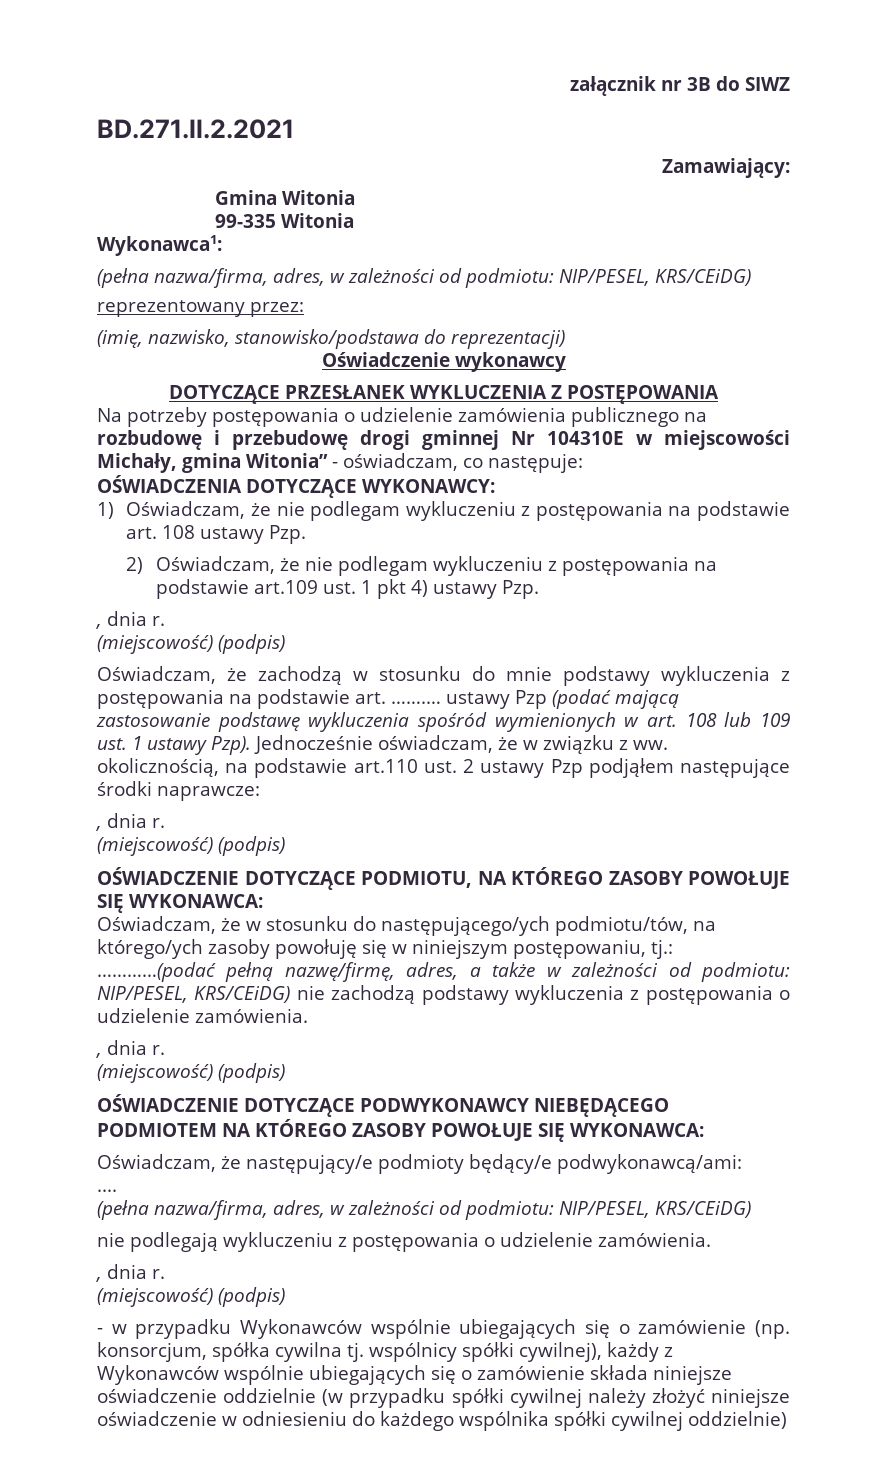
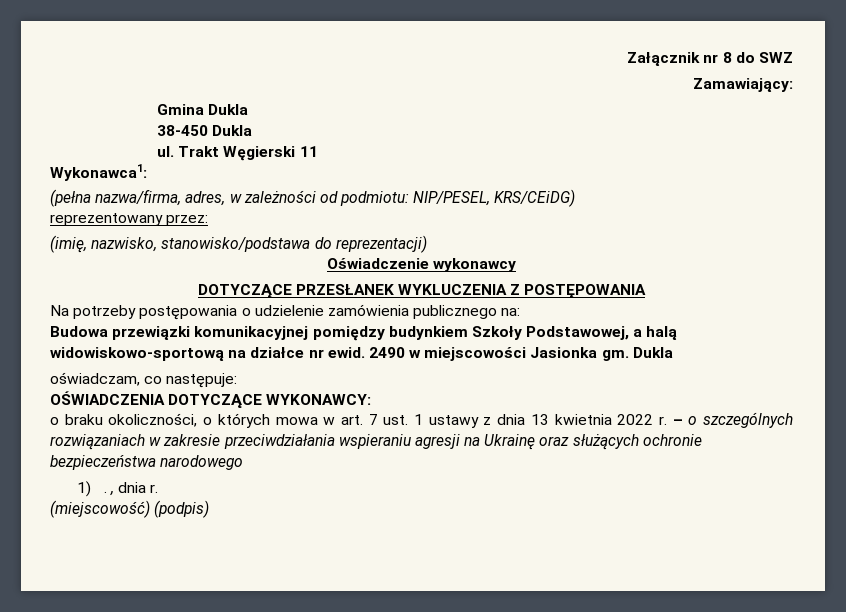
- załącznik nr 3B do SIWZ
- BD.271.II.2.2021
+ Załącznik nr 8 do SWZ
  Zamawiający:
- Gmina Witonia
- 99-335 Witonia
+ Gmina Dukla
+ 38-450 Dukla
+ ul. Trakt Węgierski 11
- Na potrzeby postępowania o udzielenie zamówienia publicznego na rozbudowę i przebudowę drogi gminnej Nr 104310E w miejscowości Michały, gmina Witonia” - oświadczam, co następuje:
+ Na potrzeby postępowania o udzielenie zamówienia publicznego na:
+ Budowa przewiązki komunikacyjnej pomiędzy budynkiem Szkoły Podstawowej, a halą widowiskowo-sportową na działce nr ewid. 2490 w miejscowości Jasionka gm. Dukla
+ oświadczam, co następuje:
- 1) Oświadczam, że nie podlegam wykluczeniu z postępowania na podstawie art. 108 ustawy Pzp.
- 2) Oświadczam, że nie podlegam wykluczeniu z postępowania na podstawie art.109 ust. 1 pkt 4) ustawy Pzp.
- , dnia r.
+ o braku okoliczności, o których mowa w art. 7 ust. 1 ustawy z dnia 13 kwietnia 2022 r. – o szczególnych rozwiązaniach w zakresie przeciwdziałania wspieraniu agresji na Ukrainę oraz służących ochronie bezpieczeństwa narodowego
+ 1) . , dnia r.
  (miejscowość) (podpis)
- Oświadczam, że zachodzą w stosunku do mnie podstawy wykluczenia z postępowania na podstawie art. …….… ustawy Pzp (podać mającą zastosowanie podstawę wykluczenia spośród wymienionych w art. 108 lub 109 ust. 1 ustawy Pzp). Jednocześnie oświadczam, że w związku z ww. okolicznością, na podstawie art.110 ust. 2 ustawy Pzp podjąłem następujące środki naprawcze:
- , dnia r.
- (miejscowość) (podpis)
- OŚWIADCZENIE DOTYCZĄCE PODMIOTU, NA KTÓREGO ZASOBY POWOŁUJE SIĘ WYKONAWCA:
- Oświadczam, że w stosunku do następującego/ych podmiotu/tów, na którego/ych zasoby powołuję się w niniejszym postępowaniu, tj.: …………(podać pełną nazwę/firmę, adres, a także w zależności od podmiotu: NIP/PESEL, KRS/CEiDG) nie zachodzą podstawy wykluczenia z postępowania o udzielenie zamówienia.
- , dnia r.
- (miejscowość) (podpis)
- OŚWIADCZENIE DOTYCZĄCE PODWYKONAWCY NIEBĘDĄCEGO PODMIOTEM NA KTÓREGO ZASOBY POWOŁUJE SIĘ WYKONAWCA:
- Oświadczam, że następujący/e podmioty będący/e podwykonawcą/ami:
- ....
- (pełna nazwa/firma, adres, w zależności od podmiotu: NIP/PESEL, KRS/CEiDG)
- nie podlegają wykluczeniu z postępowania o udzielenie zamówienia.
- , dnia r.
- (miejscowość) (podpis)
- - w przypadku Wykonawców wspólnie ubiegających się o zamówienie (np. konsorcjum, spółka cywilna tj. wspólnicy spółki cywilnej), każdy z Wykonawców wspólnie ubiegających się o zamówienie składa niniejsze oświadczenie oddzielnie (w przypadku spółki cywilnej należy złożyć niniejsze oświadczenie w odniesieniu do każdego wspólnika spółki cywilnej oddzielnie)

